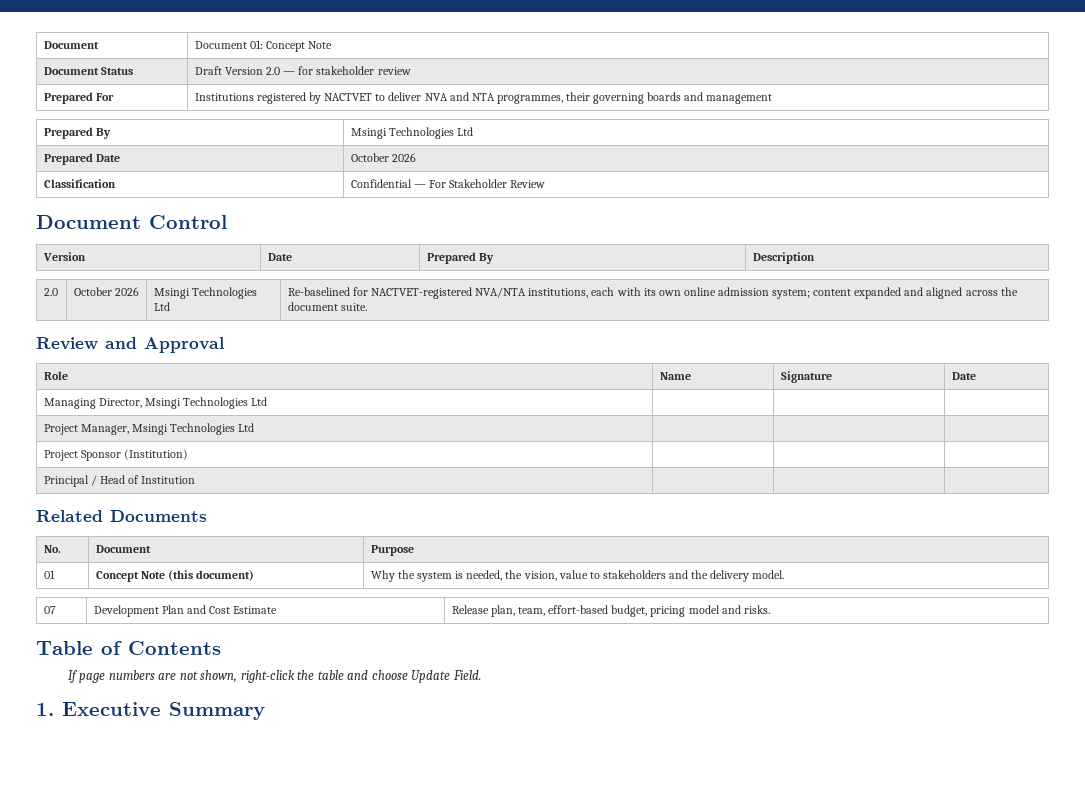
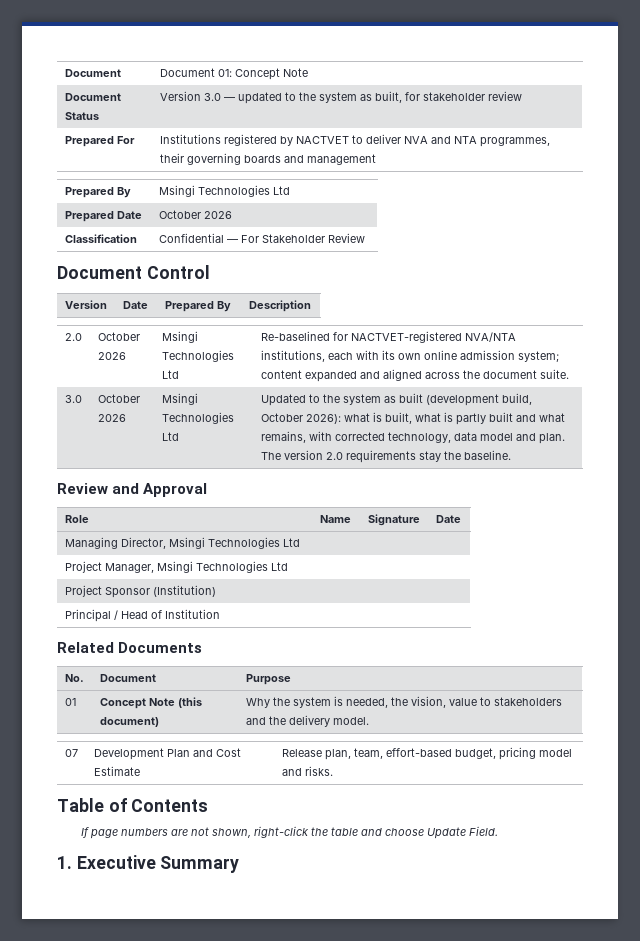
- Document Status | Draft Version 2.0 — for stakeholder review
+ Document Status | Version 3.0 — updated to the system as built, for stakeholder review
+ 3.0 | October 2026 | Msingi Technologies Ltd | Updated to the system as built (development build, October 2026): what is built, what is partly built and what remains, with corrected technology, data model and plan. The version 2.0 requirements stay the baseline.

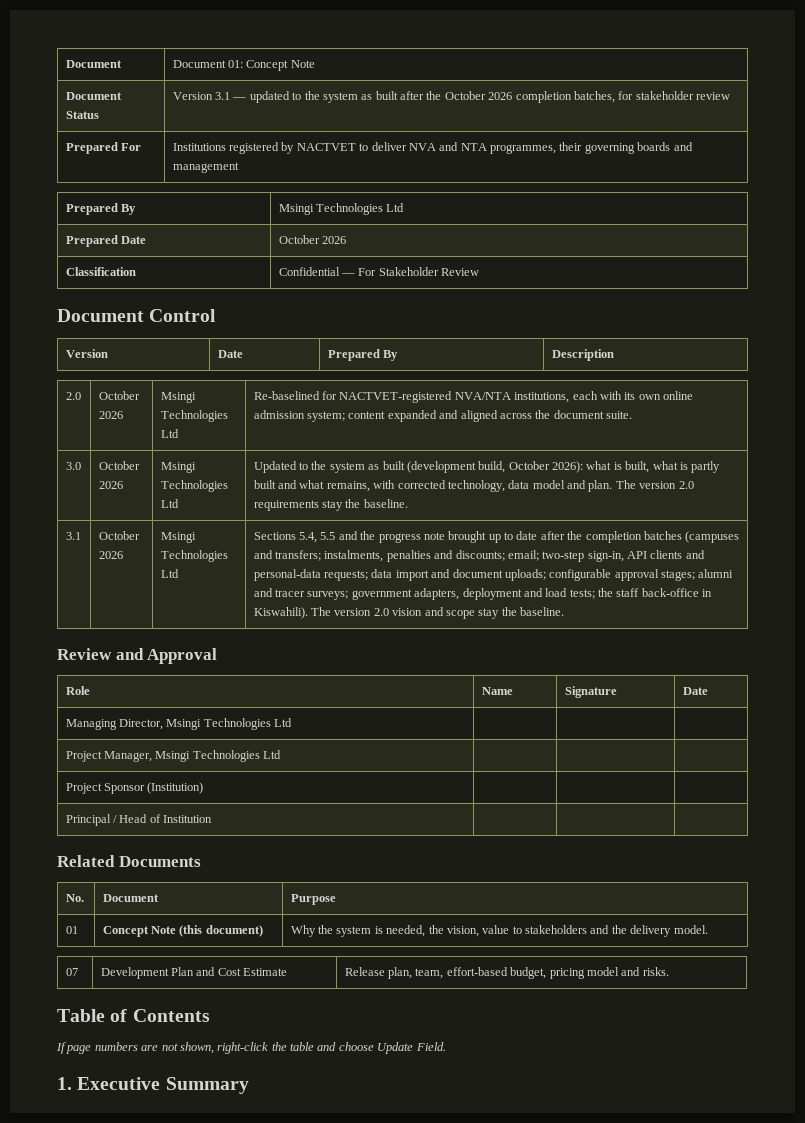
- Document Status | Version 3.0 — updated to the system as built, for stakeholder review
+ Document Status | Version 3.1 — updated to the system as built after the October 2026 completion batches, for stakeholder review
+ 3.1 | October 2026 | Msingi Technologies Ltd | Sections 5.4, 5.5 and the progress note brought up to date after the completion batches (campuses and transfers; instalments, penalties and discounts; email; two-step sign-in, API clients and personal-data requests; data import and document uploads; configurable approval stages; alumni and tracer surveys; government adapters, deployment and load tests; the staff back-office in Kiswahili). The version 2.0 vision and scope stay the baseline.

